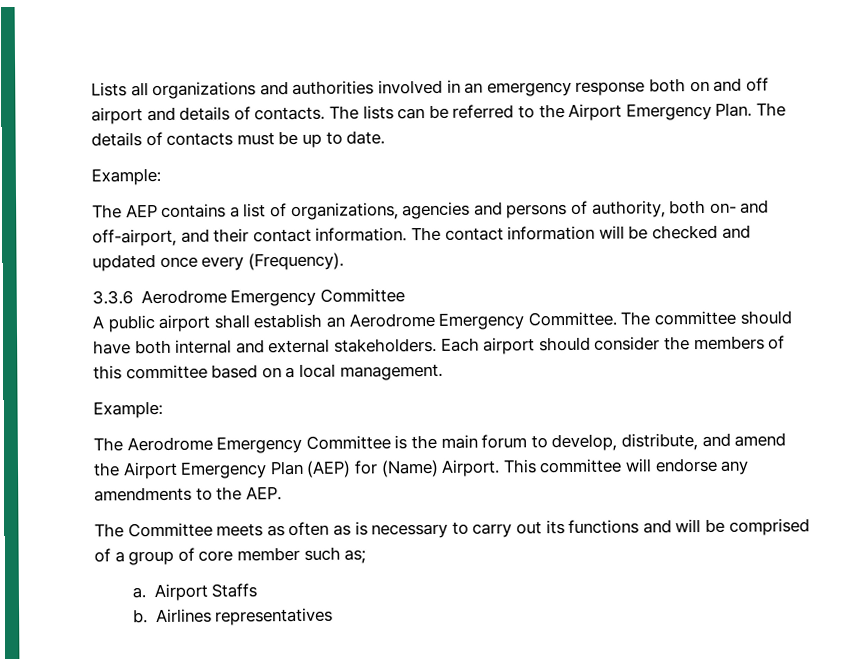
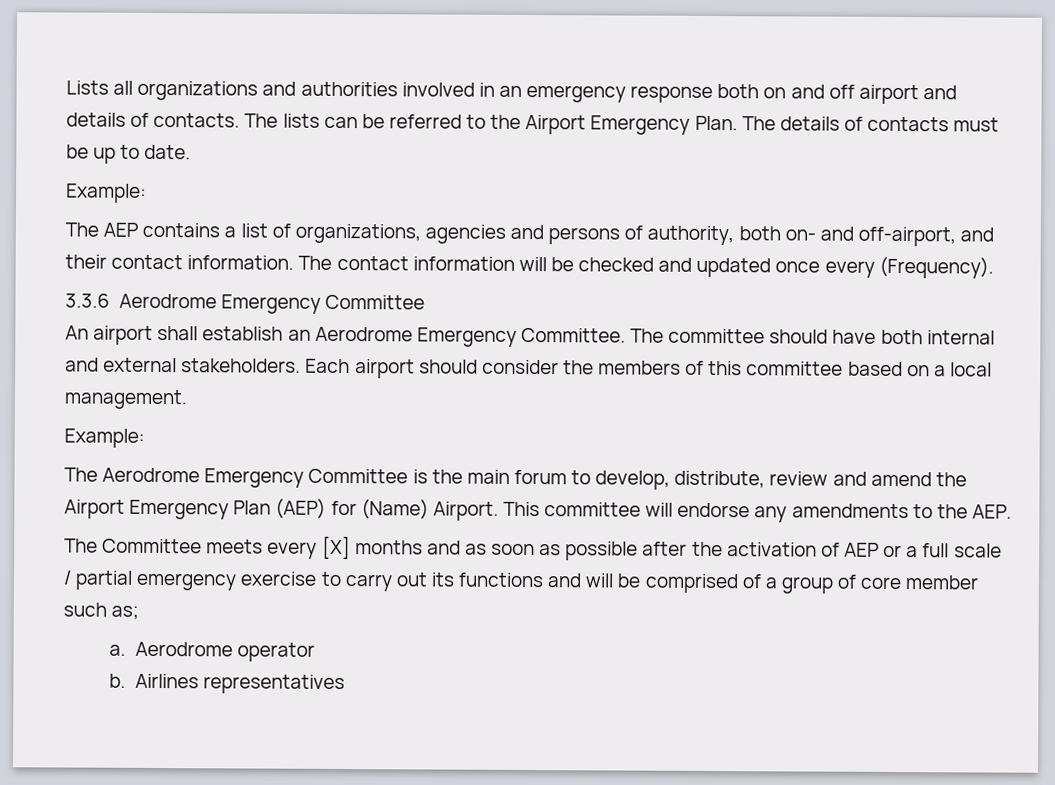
- A public airport shall establish an Aerodrome Emergency Committee.
+ An airport shall establish an Aerodrome Emergency Committee.
- The Aerodrome Emergency Committee is the main forum to develop, distribute, and amend the Airport Emergency Plan (AEP) for (Name) Airport.
+ The Aerodrome Emergency Committee is the main forum to develop, distribute, review and amend the Airport Emergency Plan (AEP) for (Name) Airport.
- The Committee meets as often as is necessary to carry out its functions and will be comprised of a group of core member such as;
+ The Committee meets every [X] months and as soon as possible after the activation of AEP or a full scale / partial emergency exercise to carry out its functions and will be comprised of a group of core member such as;
- Airport Staffs
+ Aerodrome operator

